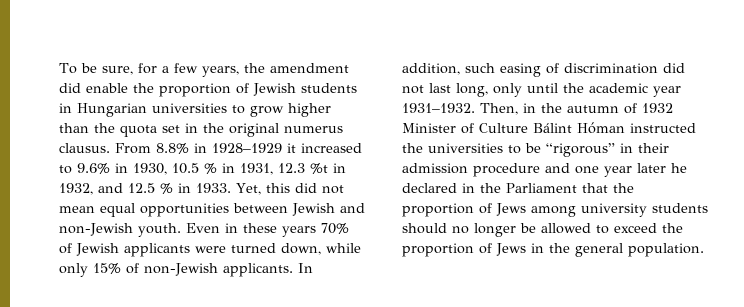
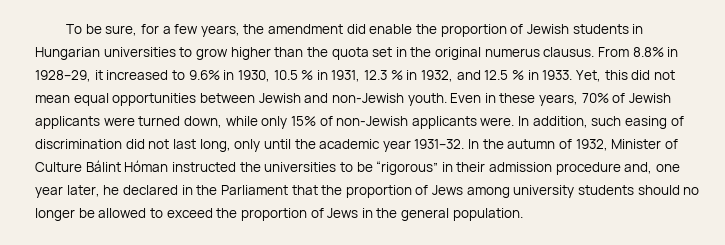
- From 8.8% in 1928–1929 it increased to 9.6% in 1930, 10.5 % in 1931, 12.3 %t in 1932, and 12.5 % in 1933.
+ From 8.8% in 1928–29, it increased to 9.6% in 1930, 10.5 % in 1931, 12.3 % in 1932, and 12.5 % in 1933.
- Even in these years 70% of Jewish applicants were turned down, while only 15% of non-Jewish applicants.
+ Even in these years, 70% of Jewish applicants were turned down, while only 15% of non-Jewish applicants were.
- In addition, such easing of discrimination did not last long, only until the academic year 1931–1932. Then, in the autumn of 1932 Minister of Culture Bálint Hóman instructed the universities to be “rigorous” in their admission procedure and one year later he declared in the Parliament that the proportion of Jews among university students should no longer be allowed to exceed the proportion of Jews in the general population.
+ In addition, such easing of discrimination did not last long, only until the academic year 1931–32. In the autumn of 1932, Minister of Culture Bálint Hóman instructed the universities to be “rigorous” in their admission procedure and, one year later, he declared in the Parliament that the proportion of Jews among university students should no longer be allowed to exceed the proportion of Jews in the general population.

